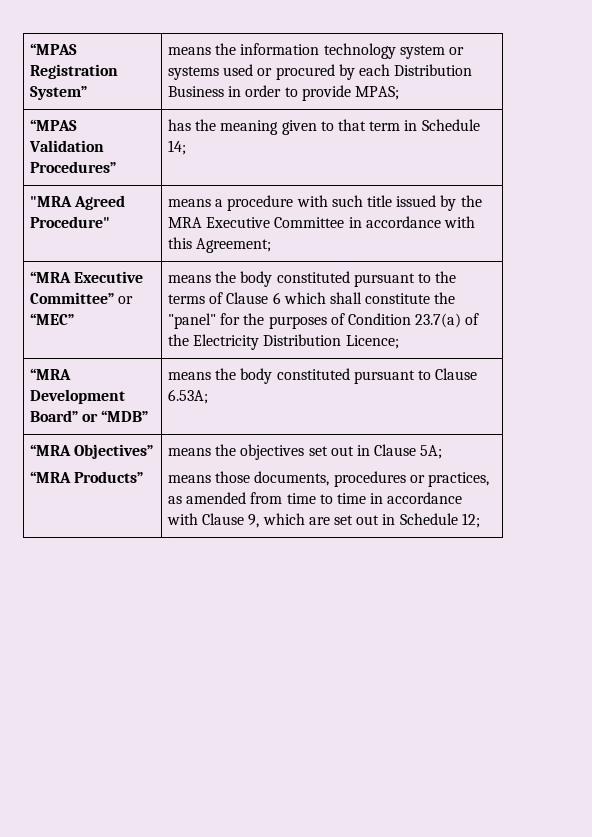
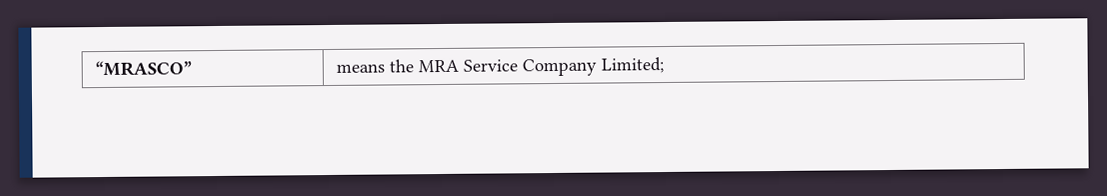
- “MPAS Registration System” | means the information technology system or systems used or procured by each Distribution Business in order to provide MPAS;
- “MPAS Validation Procedures” | has the meaning given to that term in Schedule 14;
- "MRA Agreed Procedure" | means a procedure with such title issued by the MRA Executive Committee in accordance with this Agreement;
- “MRA Executive Committee” or “MEC” | means the body constituted pursuant to the terms of Clause 6 which shall constitute the "panel" for the purposes of Condition 23.7(a) of the Electricity Distribution Licence;
- “MRA Development Board” or “MDB” | means the body constituted pursuant to Clause 6.53A;
- “MRA Objectives”
- “MRA Products” | means the objectives set out in Clause 5A;
- means those documents, procedures or practices, as amended from time to time in accordance with Clause 9, which are set out in Schedule 12;
+ “MRASCO” | means the MRA Service Company Limited;

